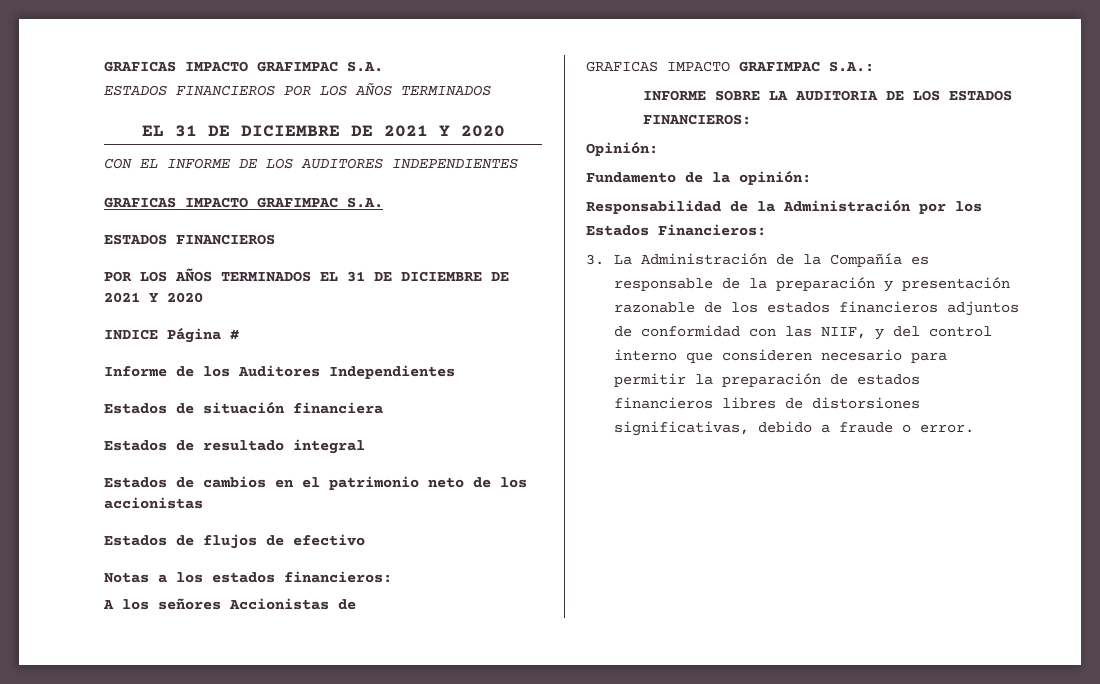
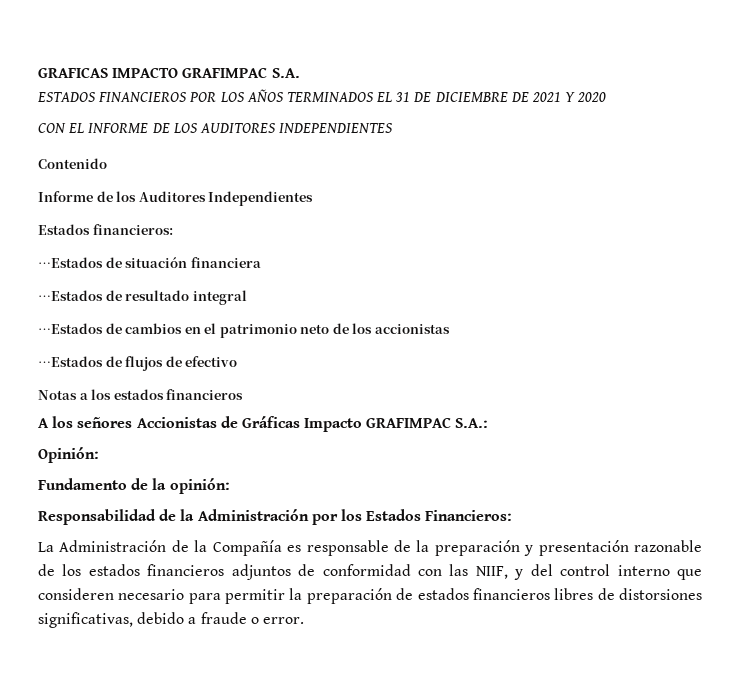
- ESTADOS FINANCIEROS POR LOS AÑOS TERMINADOS
- EL 31 DE DICIEMBRE DE 2021 Y 2020
+ ESTADOS FINANCIEROS POR LOS AÑOS TERMINADOS EL 31 DE DICIEMBRE DE 2021 Y 2020
  CON EL INFORME DE LOS AUDITORES INDEPENDIENTES
- GRAFICAS IMPACTO GRAFIMPAC S.A.
- ESTADOS FINANCIEROS
- POR LOS AÑOS TERMINADOS EL 31 DE DICIEMBRE DE 2021 Y 2020
- INDICE Página #
+ Contenido
- Estados de situación financiera
+ Estados financieros:
+ …Estados de situación financiera
- Estados de resultado integral
+ …Estados de resultado integral
- Estados de cambios en el patrimonio neto de los accionistas
+ …Estados de cambios en el patrimonio neto de los accionistas
- Estados de flujos de efectivo
+ …Estados de flujos de efectivo
- Notas a los estados financieros:
+ Notas a los estados financieros
- A los señores Accionistas de
- GRAFICAS IMPACTO GRAFIMPAC S.A.:
+ A los señores Accionistas de Gráficas Impacto GRAFIMPAC S.A.:
- INFORME SOBRE LA AUDITORIA DE LOS ESTADOS FINANCIEROS:
- 3. La Administración de la Compañía es responsable de la preparación y presentación razonable de los estados financieros adjuntos de conformidad con las NIIF, y del control interno que consideren necesario para permitir la preparación de estados financieros libres de distorsiones significativas, debido a fraude o error.
+ La Administración de la Compañía es responsable de la preparación y presentación razonable de los estados financieros adjuntos de conformidad con las NIIF, y del control interno que consideren necesario para permitir la preparación de estados financieros libres de distorsiones significativas, debido a fraude o error.

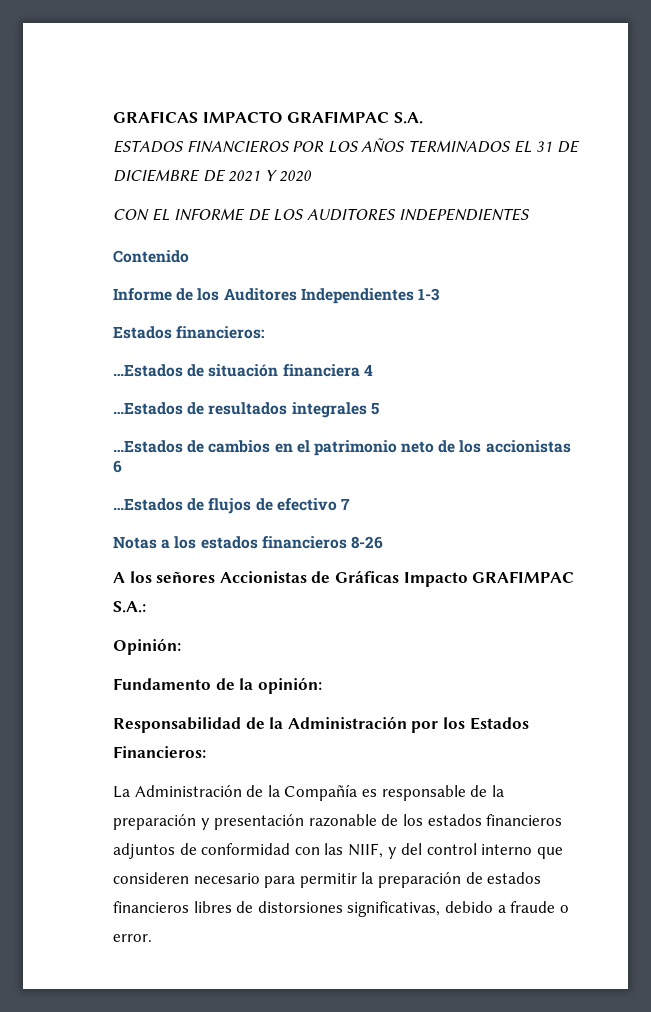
- Informe de los Auditores Independientes
+ Informe de los Auditores Independientes 1-3
- …Estados de situación financiera
- …Estados de resultado integral
+ …Estados de situación financiera 4
+ …Estados de resultados integrales 5
- …Estados de cambios en el patrimonio neto de los accionistas
+ …Estados de cambios en el patrimonio neto de los accionistas 6
- …Estados de flujos de efectivo
+ …Estados de flujos de efectivo 7
- Notas a los estados financieros
+ Notas a los estados financieros 8-26

